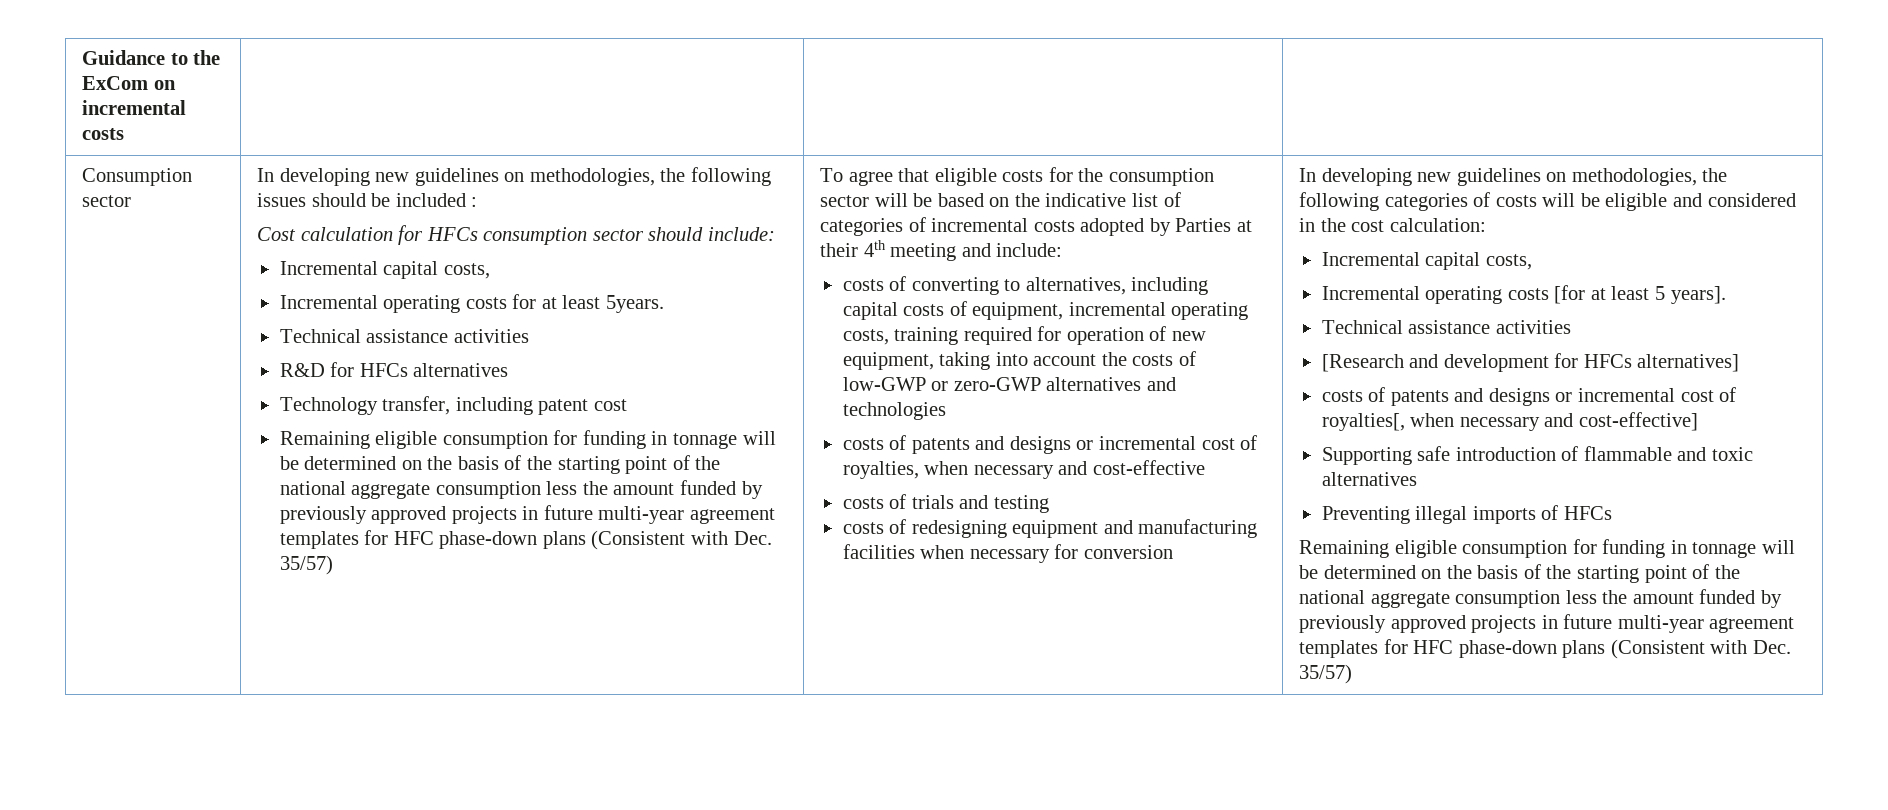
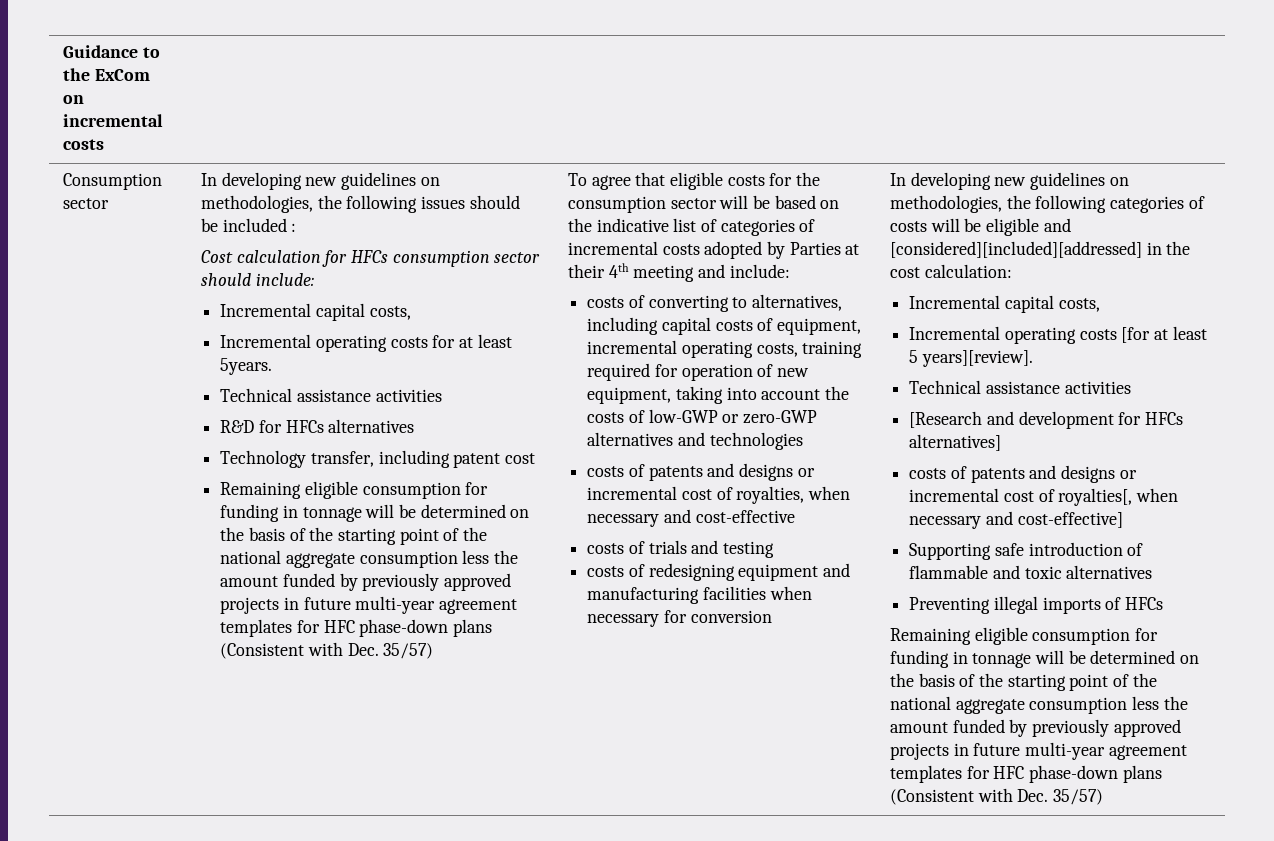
- In developing new guidelines on methodologies, the following categories of costs will be eligible and considered in the cost calculation:
+ In developing new guidelines on methodologies, the following categories of costs will be eligible and [considered][included][addressed] in the cost calculation:
- Incremental operating costs [for at least 5 years].
+ Incremental operating costs [for at least 5 years][review].

